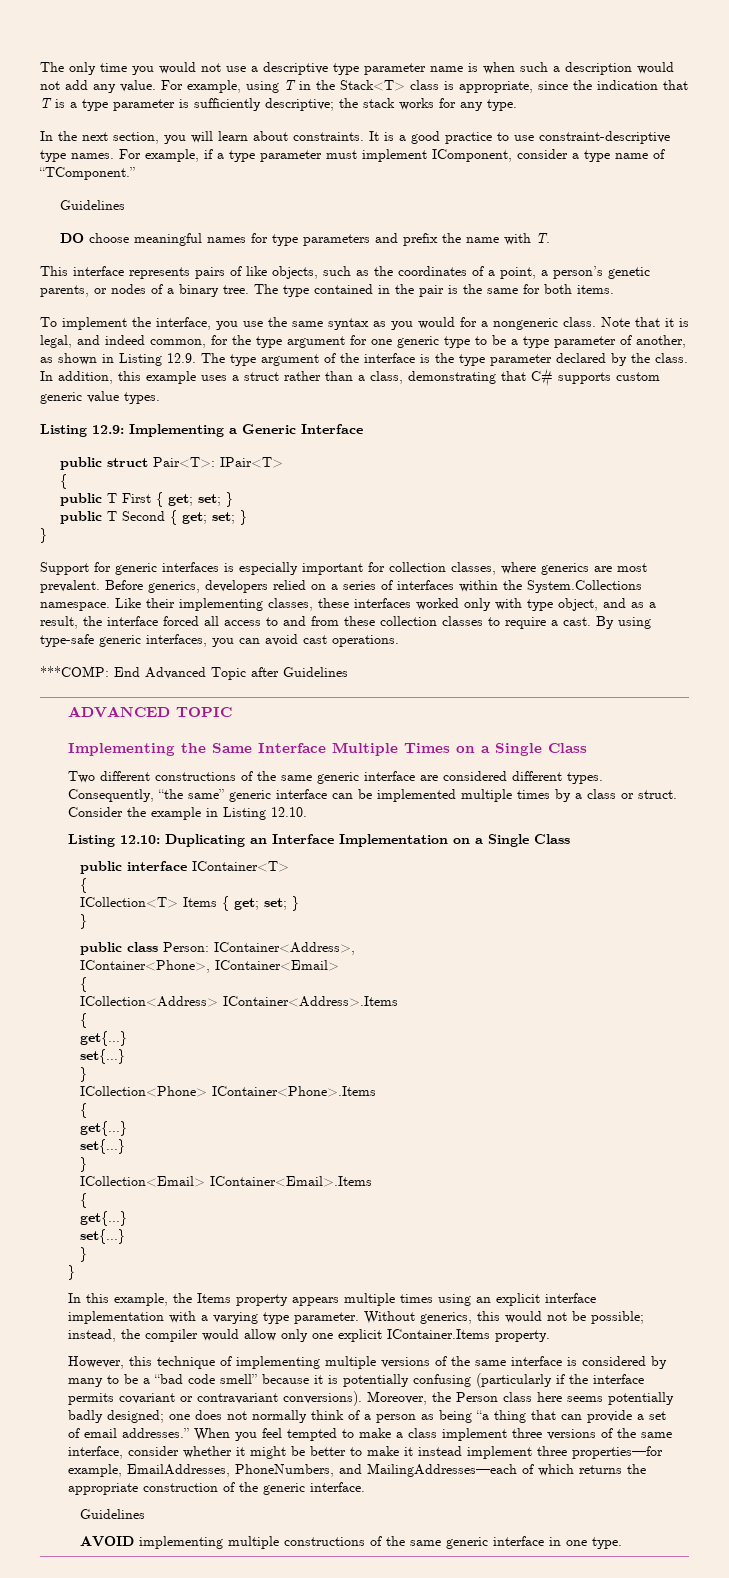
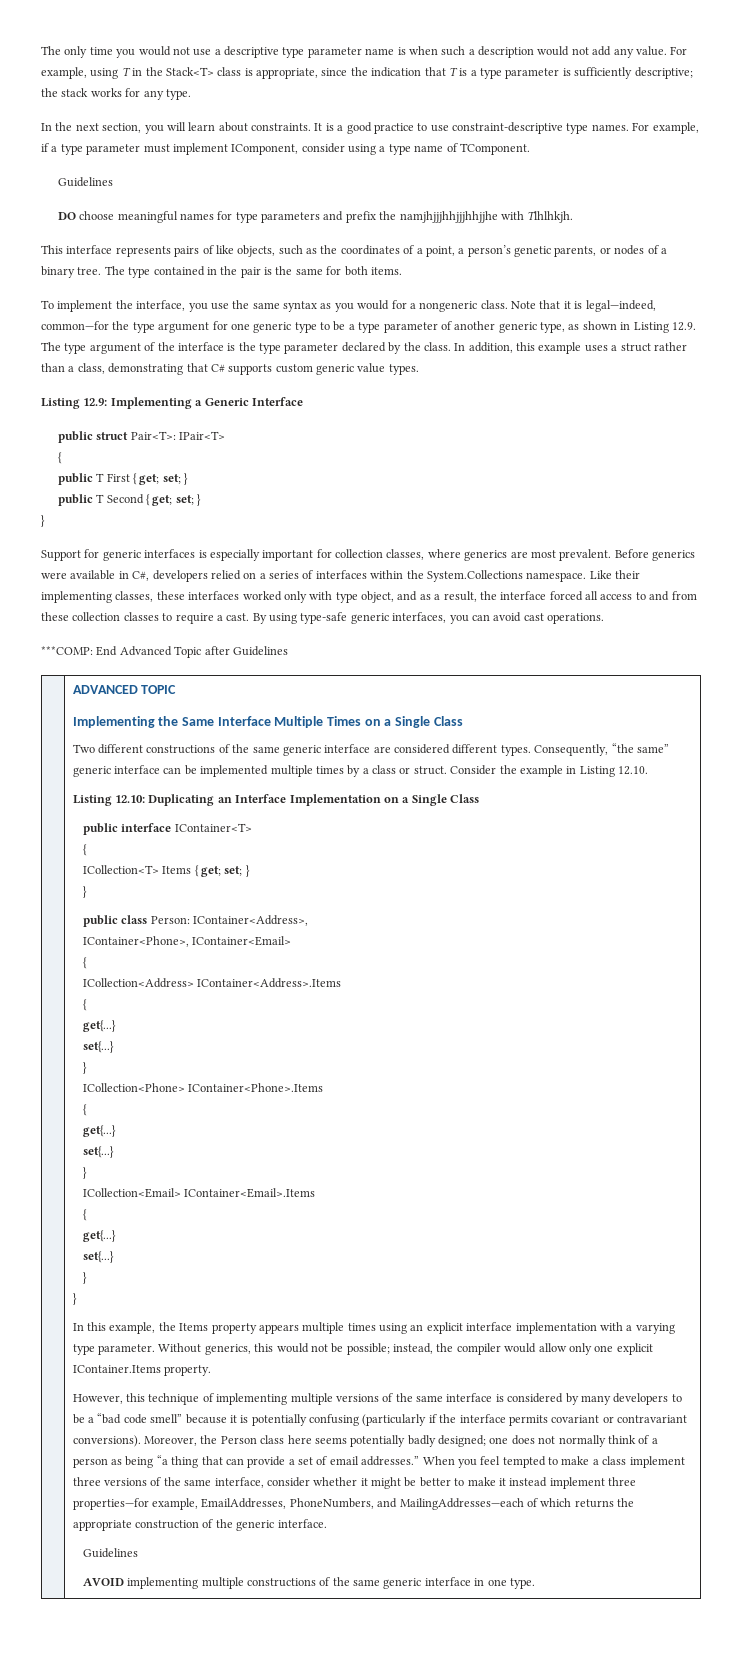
- For example, if a type parameter must implement IComponent, consider a type name of “TComponent.”
+ For example, if a type parameter must implement IComponent, consider using a type name of TComponent.
- DO choose meaningful names for type parameters and prefix the name with T.
+ DO choose meaningful names for type parameters and prefix the namjhjjjhhjjjhhjjhe with Tlhlhkjh.
- Note that it is legal, and indeed common, for the type argument for one generic type to be a type parameter of another, as shown in Listing 12.9. The type argument of the interface is the type parameter declared by the class.
+ Note that it is legal—indeed, common—for the type argument for one generic type to be a type parameter of another generic type, as shown in Listing 12.9. The type argument of the interface is the type parameter declared by the class.
- Before generics, developers relied on a series of interfaces within the System.Collections namespace.
+ Before generics were available in C#, developers relied on a series of interfaces within the System.Collections namespace.
- However, this technique of implementing multiple versions of the same interface is considered by many to be a “bad code smell” because it is potentially confusing (particularly if the interface permits covariant or contravariant conversions).
+ However, this technique of implementing multiple versions of the same interface is considered by many developers to be a “bad code smell” because it is potentially confusing (particularly if the interface permits covariant or contravariant conversions).

